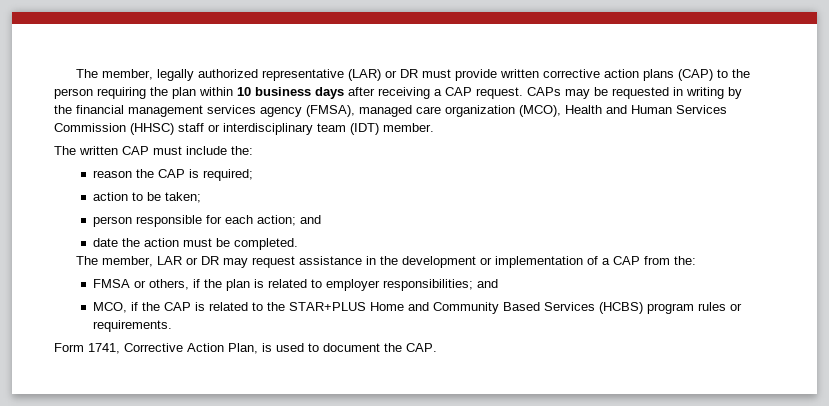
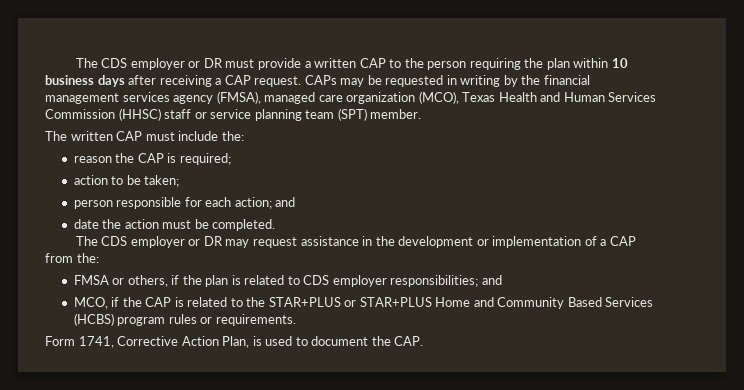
- The member, legally authorized representative (LAR) or DR must provide written corrective action plans (CAP) to the person requiring the plan within 10 business days after receiving a CAP request.
+ The CDS employer or DR must provide a written CAP to the person requiring the plan within 10 business days after receiving a CAP request.
- CAPs may be requested in writing by the financial management services agency (FMSA), managed care organization (MCO), Health and Human Services Commission (HHSC) staff or interdisciplinary team (IDT) member.
+ CAPs may be requested in writing by the financial management services agency (FMSA), managed care organization (MCO), Texas Health and Human Services Commission (HHSC) staff or service planning team (SPT) member.
- The member, LAR or DR may request assistance in the development or implementation of a CAP from the:
+ The CDS employer or DR may request assistance in the development or implementation of a CAP from the:
- FMSA or others, if the plan is related to employer responsibilities; and
+ FMSA or others, if the plan is related to CDS employer responsibilities; and
- MCO, if the CAP is related to the STAR+PLUS Home and Community Based Services (HCBS) program rules or requirements.
+ MCO, if the CAP is related to the STAR+PLUS or STAR+PLUS Home and Community Based Services (HCBS) program rules or requirements.

